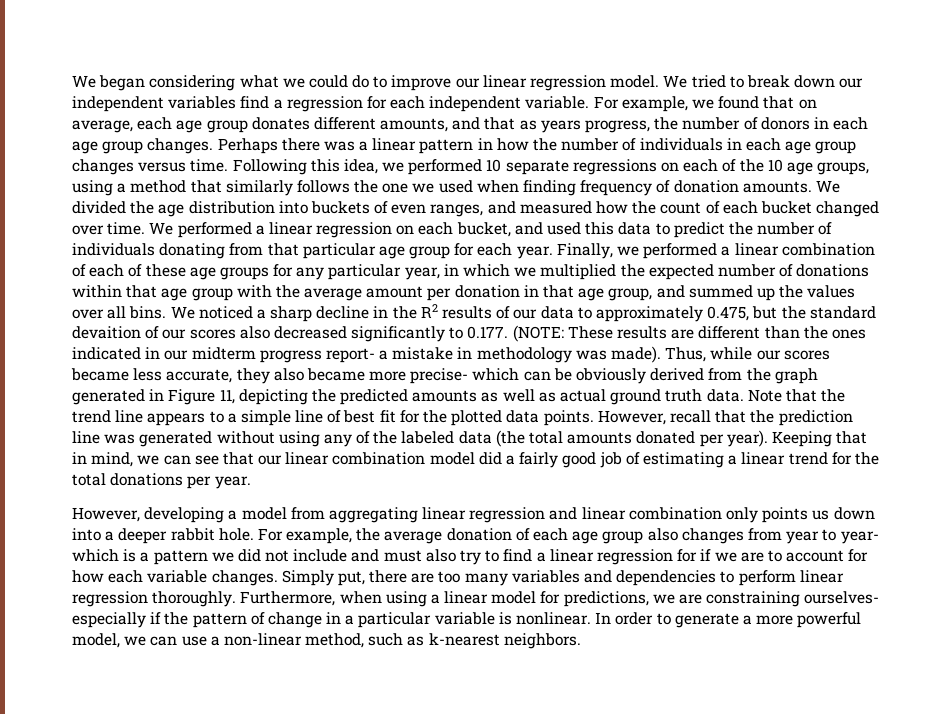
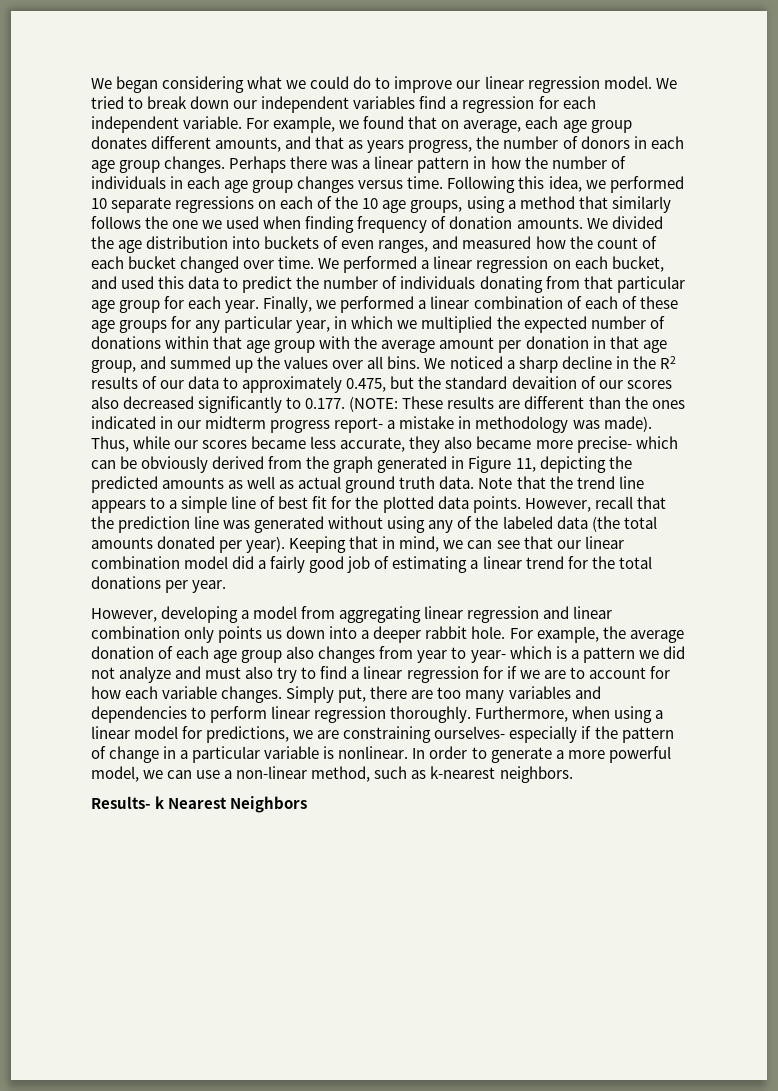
- For example, the average donation of each age group also changes from year to year- which is a pattern we did not include and must also try to find a linear regression for if we are to account for how each variable changes.
+ For example, the average donation of each age group also changes from year to year- which is a pattern we did not analyze and must also try to find a linear regression for if we are to account for how each variable changes.
+ Results- k Nearest Neighbors

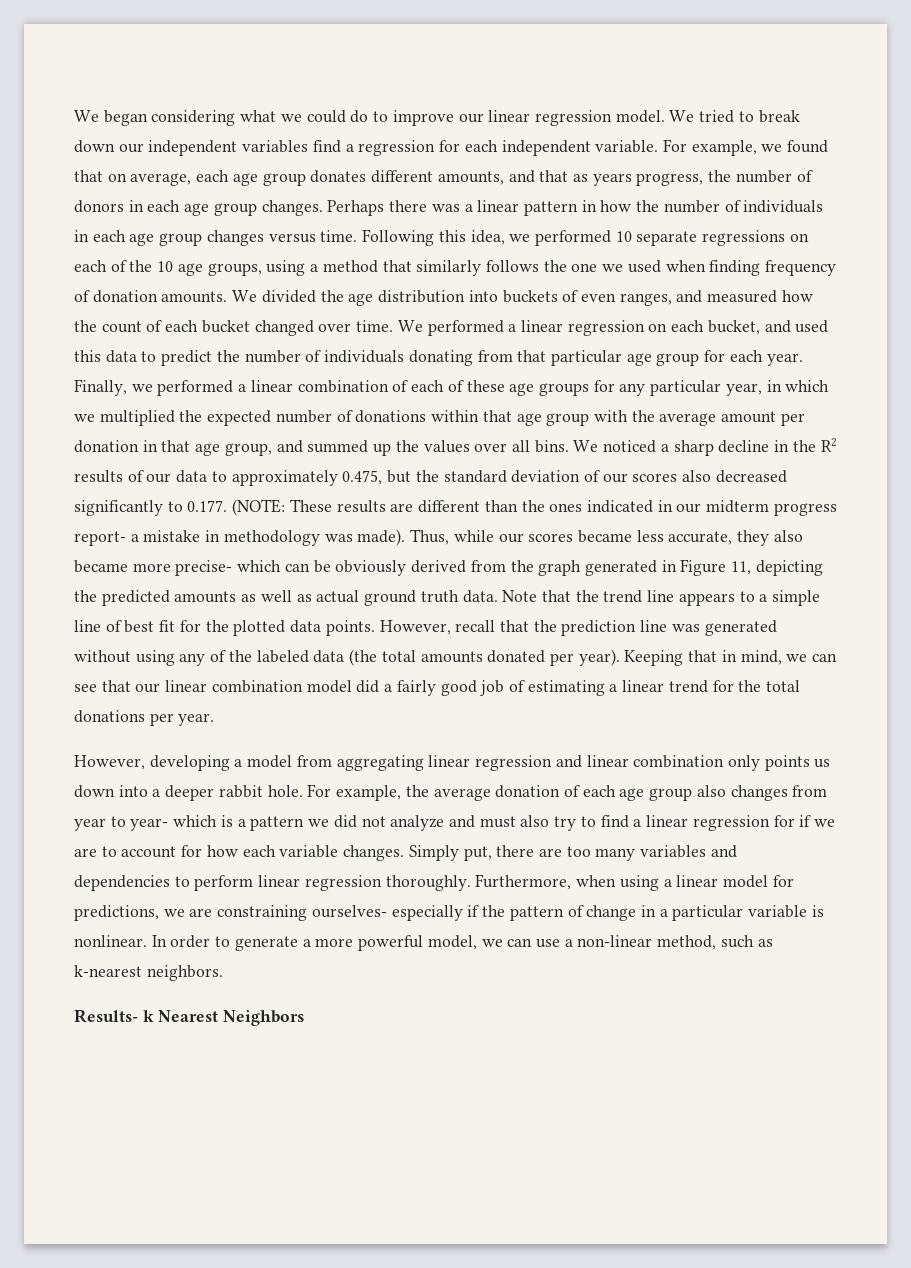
- We noticed a sharp decline in the R2 results of our data to approximately 0.475, but the standard devaition of our scores also decreased significantly to 0.177. (NOTE: These results are different than the ones indicated in our midterm progress report- a mistake in methodology was made).
+ We noticed a sharp decline in the R2 results of our data to approximately 0.475, but the standard deviation of our scores also decreased significantly to 0.177. (NOTE: These results are different than the ones indicated in our midterm progress report- a mistake in methodology was made).

